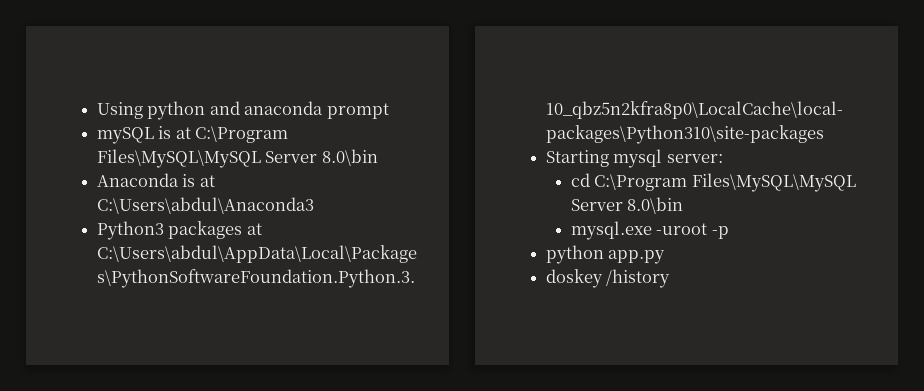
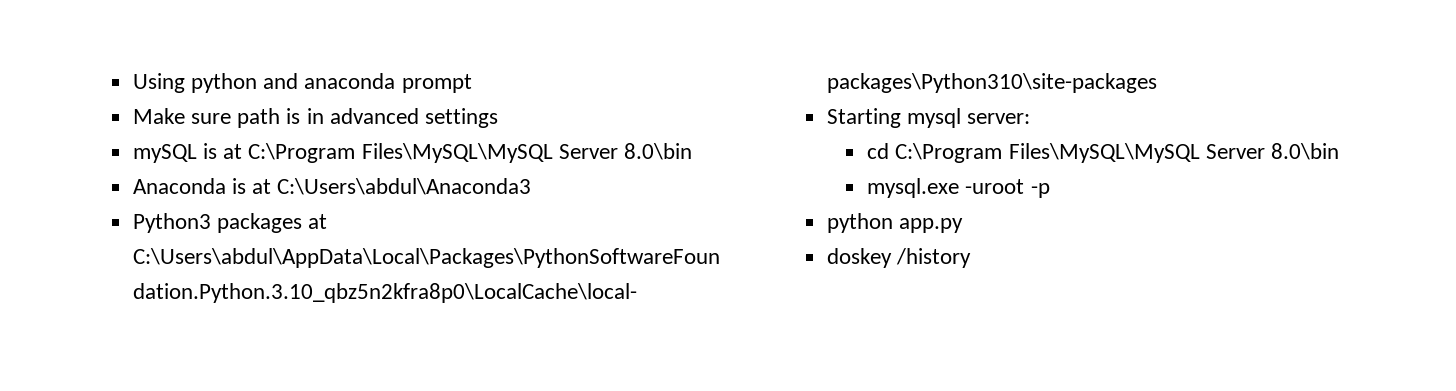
+ Make sure path is in advanced settings

